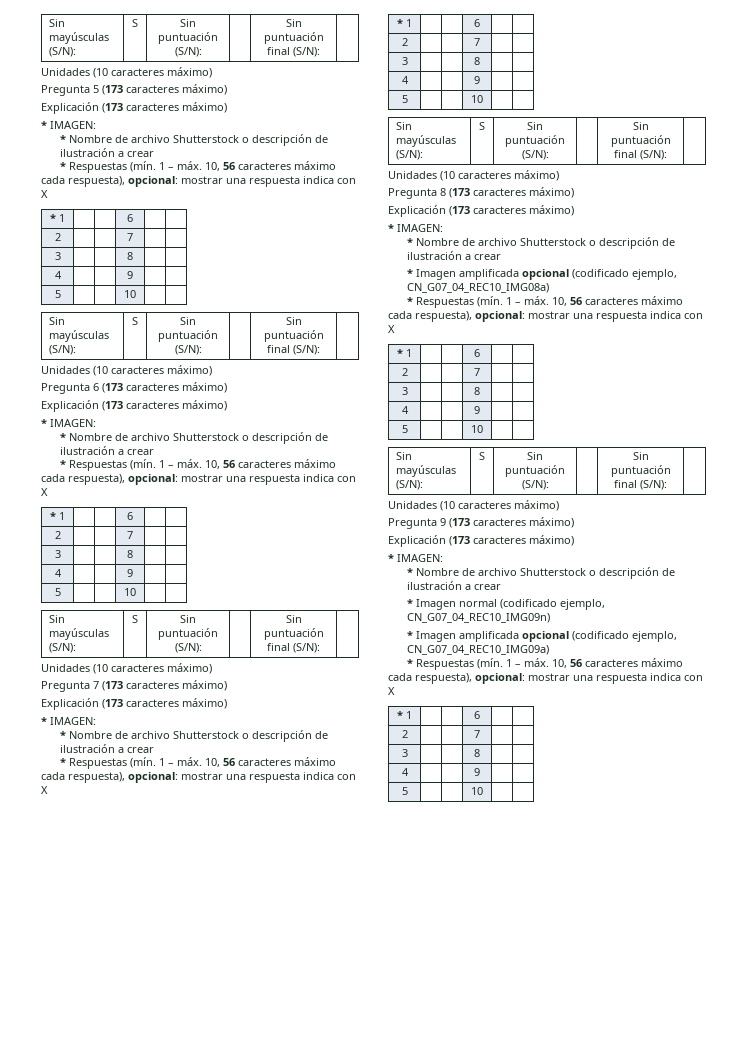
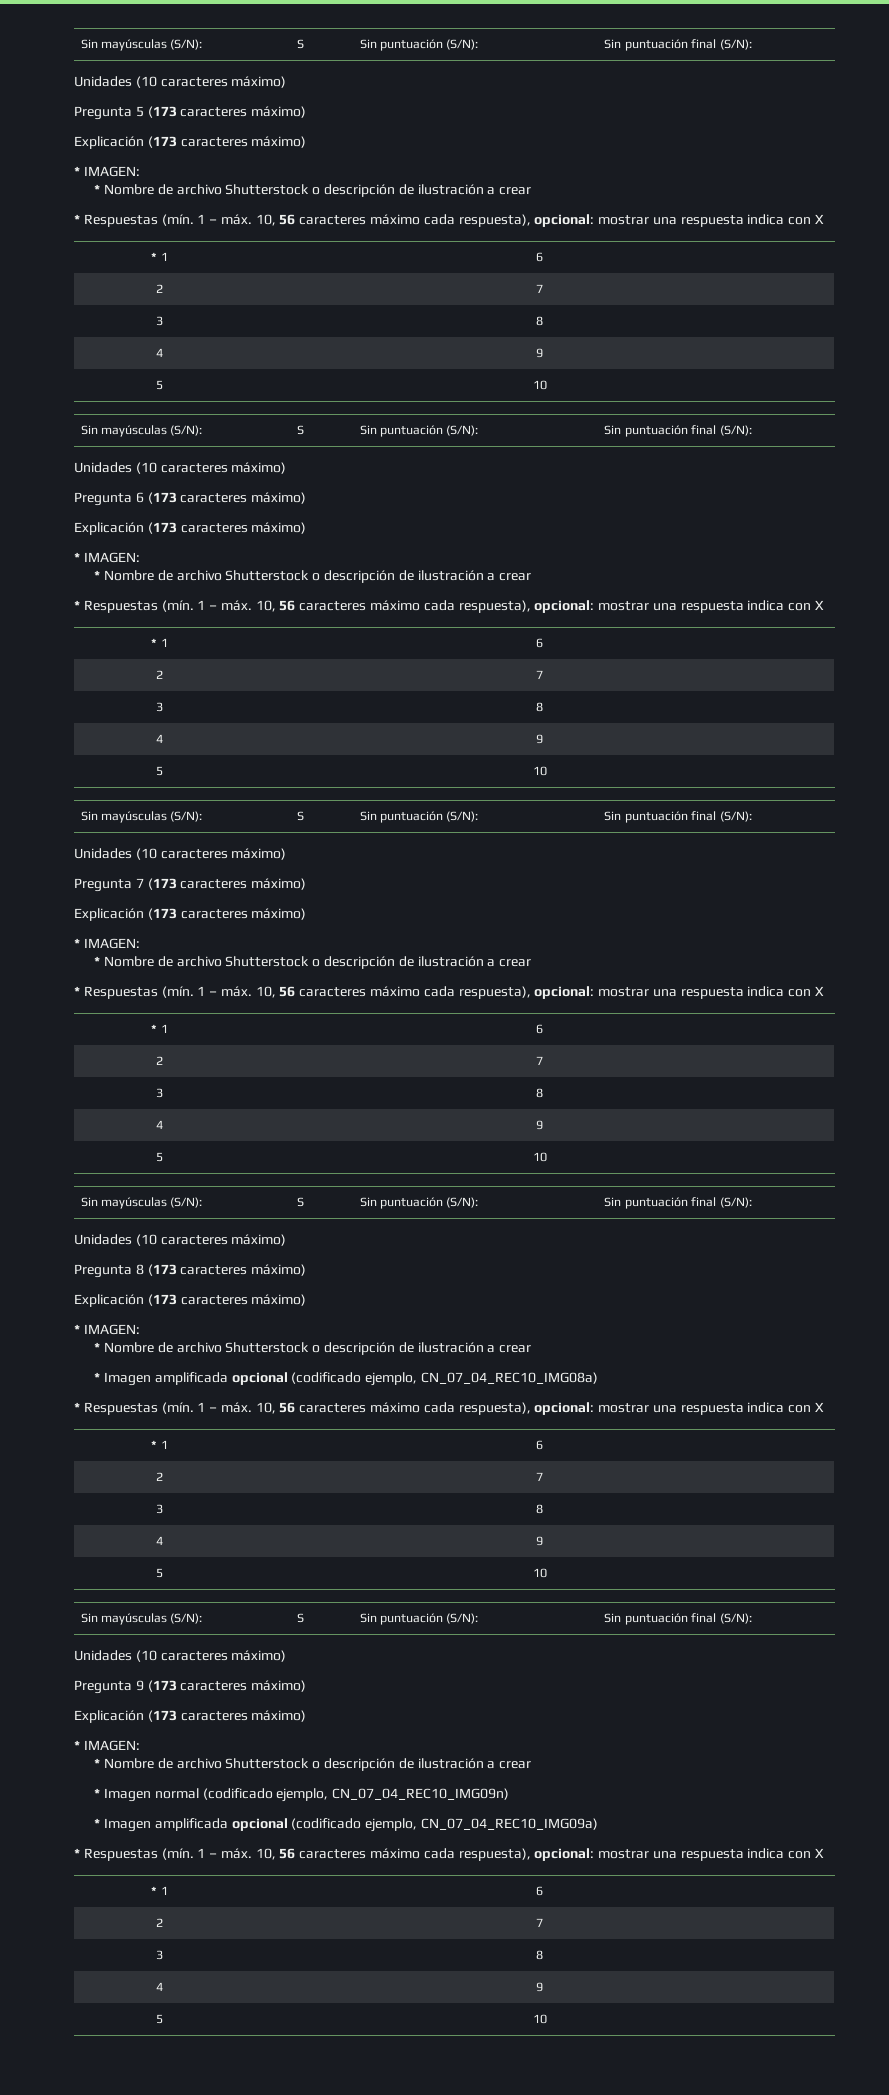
- * Imagen amplificada opcional (codificado ejemplo, CN_G07_04_REC10_IMG08a)
+ * Imagen amplificada opcional (codificado ejemplo, CN_07_04_REC10_IMG08a)
- * Imagen normal (codificado ejemplo, CN_G07_04_REC10_IMG09n)
- * Imagen amplificada opcional (codificado ejemplo, CN_G07_04_REC10_IMG09a)
+ * Imagen normal (codificado ejemplo, CN_07_04_REC10_IMG09n)
+ * Imagen amplificada opcional (codificado ejemplo, CN_07_04_REC10_IMG09a)

